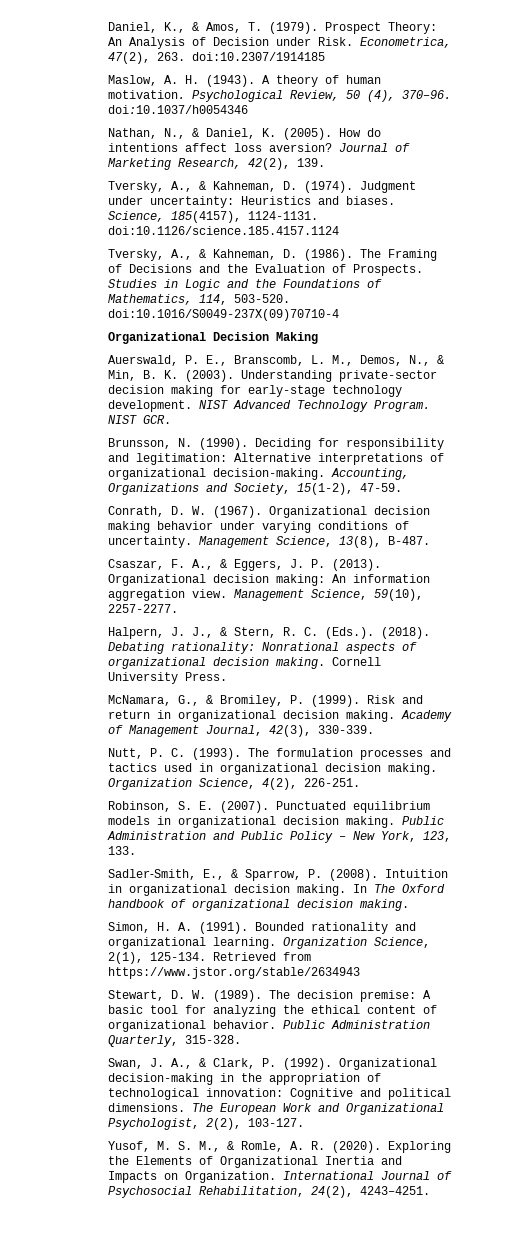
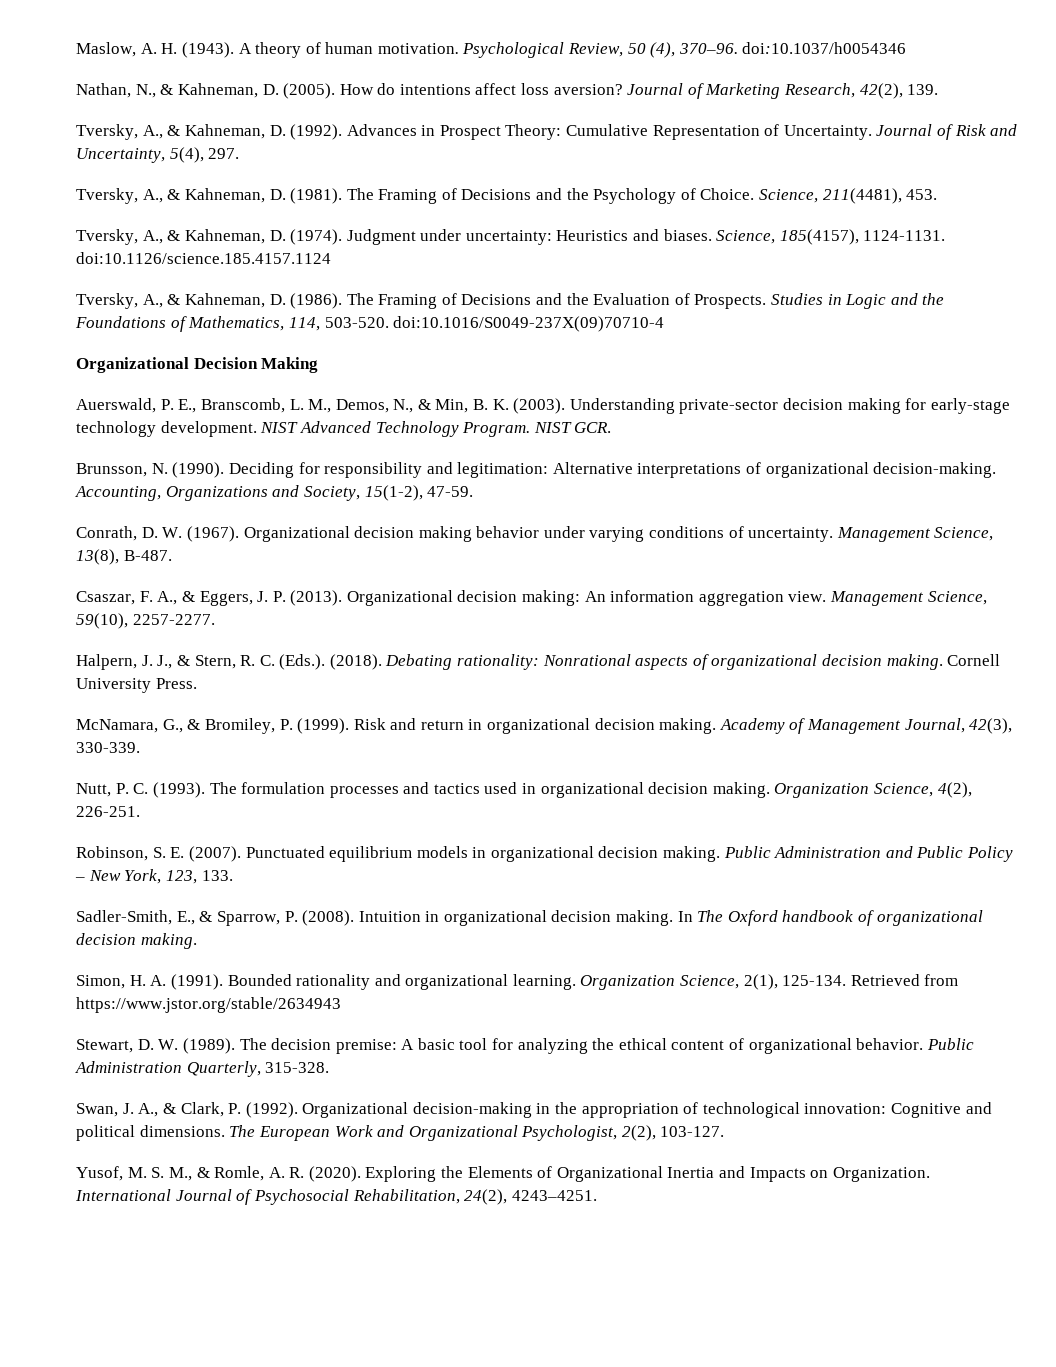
- Daniel, K., & Amos, T. (1979). Prospect Theory: An Analysis of Decision under Risk. Econometrica, 47(2), 263. doi:10.2307/1914185
- Nathan, N., & Daniel, K. (2005).
+ Nathan, N., & Kahneman, D. (2005).
+ Tversky, A., & Kahneman, D. (1992). Advances in Prospect Theory: Cumulative Representation of Uncertainty. Journal of Risk and Uncertainty, 5(4), 297.
+ Tversky, A., & Kahneman, D. (1981). The Framing of Decisions and the Psychology of Choice. Science, 211(4481), 453.

